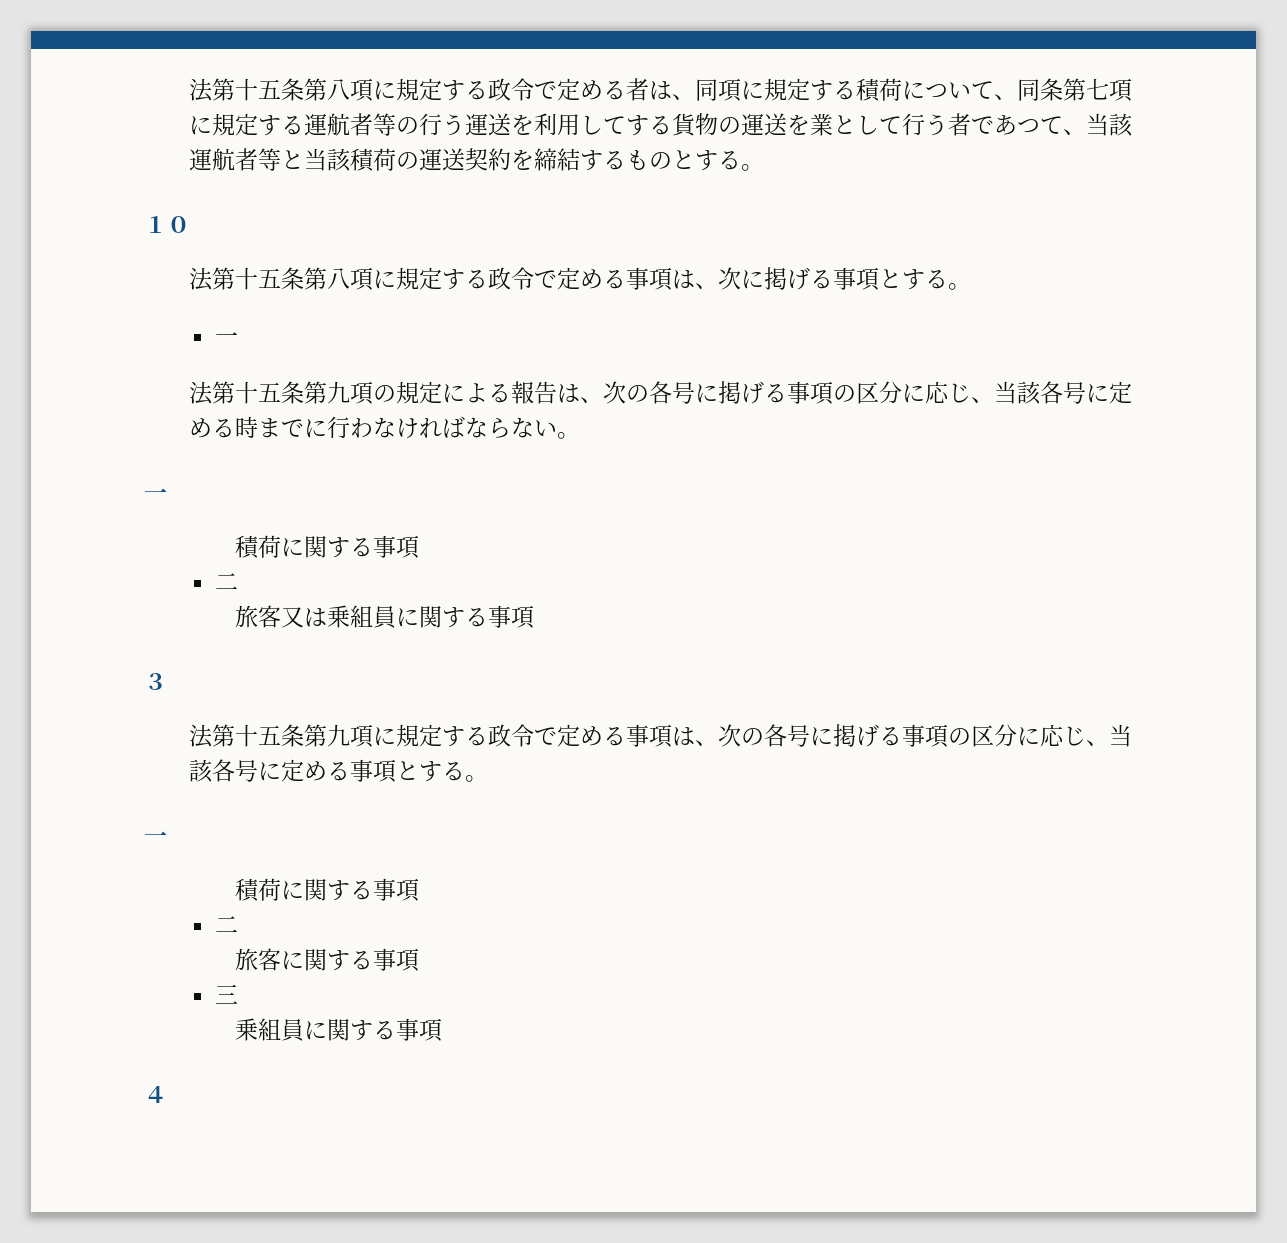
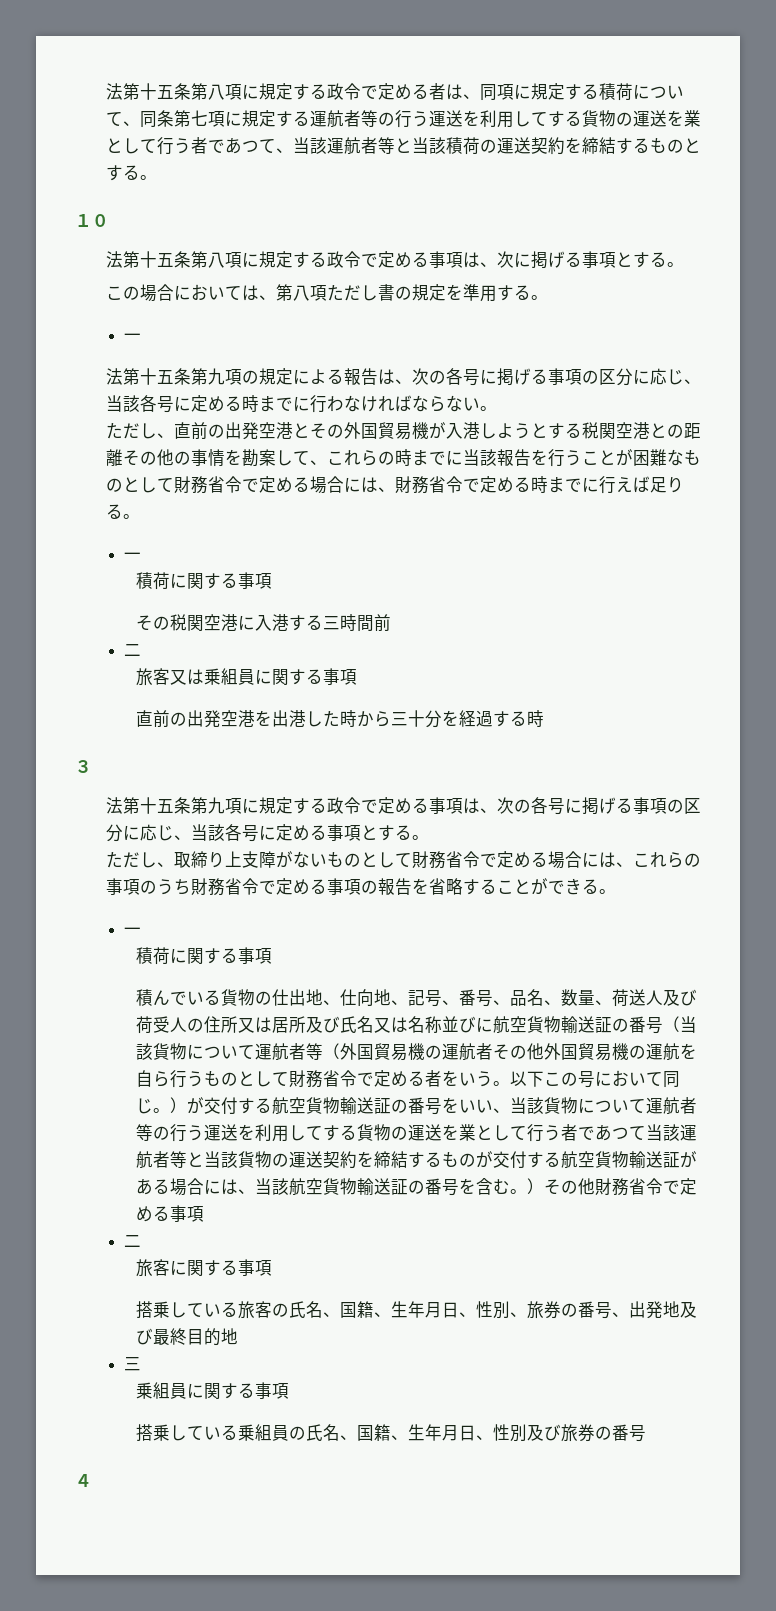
+ この場合においては、第八項ただし書の規定を準用する。
  法第十五条第九項の規定による報告は、次の各号に掲げる事項の区分に応じ、当該各号に定める時までに行わなければならない。
+ ただし、直前の出発空港とその外国貿易機が入港しようとする税関空港との距離その他の事情を勘案して、これらの時までに当該報告を行うことが困難なものとして財務省令で定める場合には、財務省令で定める時までに行えば足りる。
  一
  積荷に関する事項
+ その税関空港に入港する三時間前
+ 直前の出発空港を出港した時から三十分を経過する時
  法第十五条第九項に規定する政令で定める事項は、次の各号に掲げる事項の区分に応じ、当該各号に定める事項とする。
+ ただし、取締り上支障がないものとして財務省令で定める場合には、これらの事項のうち財務省令で定める事項の報告を省略することができる。
  一
  積荷に関する事項
+ 積んでいる貨物の仕出地、仕向地、記号、番号、品名、数量、荷送人及び荷受人の住所又は居所及び氏名又は名称並びに航空貨物輸送証の番号（当該貨物について運航者等（外国貿易機の運航者その他外国貿易機の運航を自ら行うものとして財務省令で定める者をいう。以下この号において同じ。）が交付する航空貨物輸送証の番号をいい、当該貨物について運航者等の行う運送を利用してする貨物の運送を業として行う者であつて当該運航者等と当該貨物の運送契約を締結するものが交付する航空貨物輸送証がある場合には、当該航空貨物輸送証の番号を含む。）その他財務省令で定める事項
+ 搭乗している旅客の氏名、国籍、生年月日、性別、旅券の番号、出発地及び最終目的地
+ 搭乗している乗組員の氏名、国籍、生年月日、性別及び旅券の番号

